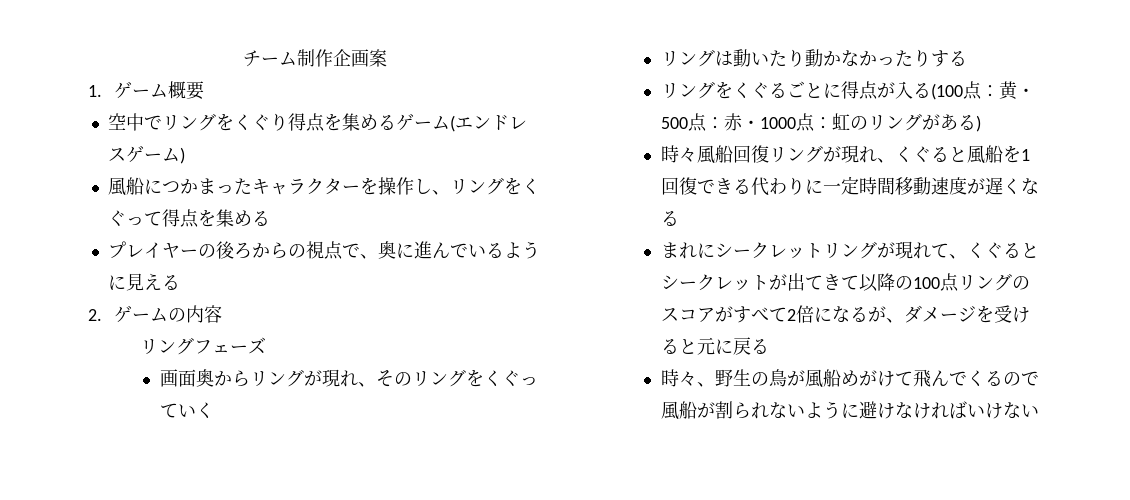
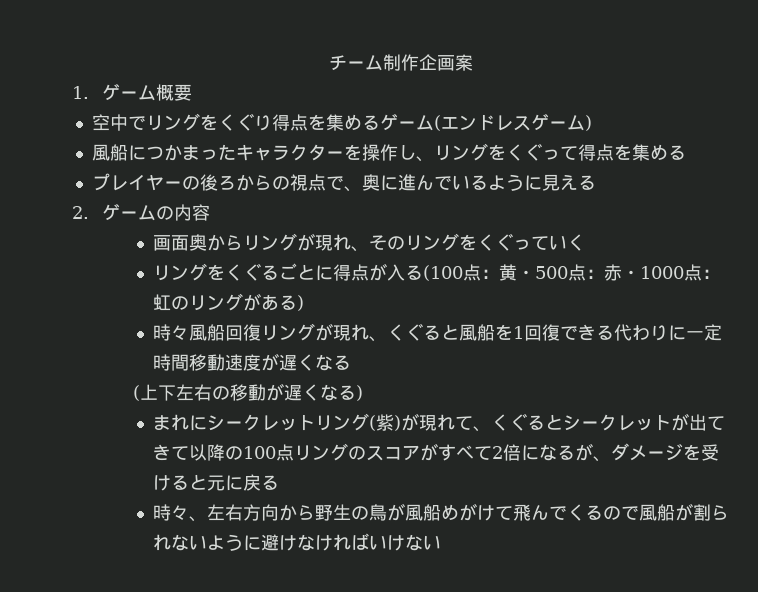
- リングフェーズ
- リングは動いたり動かなかったりする
+ (上下左右の移動が遅くなる)
- まれにシークレットリングが現れて、くぐるとシークレットが出てきて以降の100点リングのスコアがすべて2倍になるが、ダメージを受けると元に戻る
+ まれにシークレットリング(紫)が現れて、くぐるとシークレットが出てきて以降の100点リングのスコアがすべて2倍になるが、ダメージを受けると元に戻る
- 時々、野生の鳥が風船めがけて飛んでくるので風船が割られないように避けなければいけない
+ 時々、左右方向から野生の鳥が風船めがけて飛んでくるので風船が割られないように避けなければいけない

